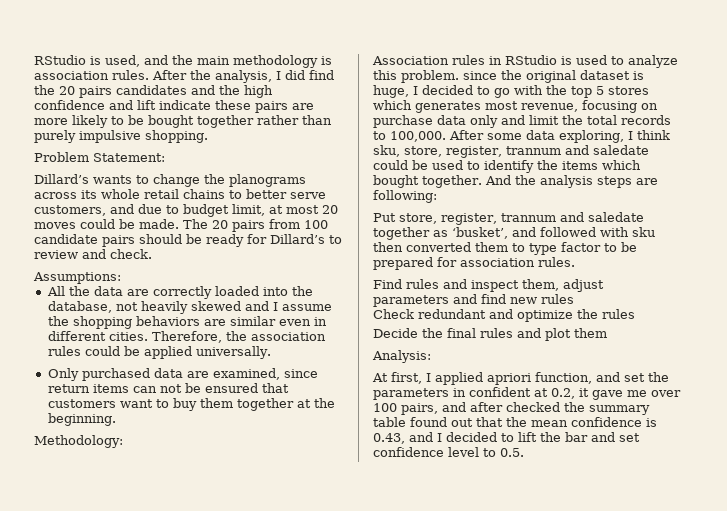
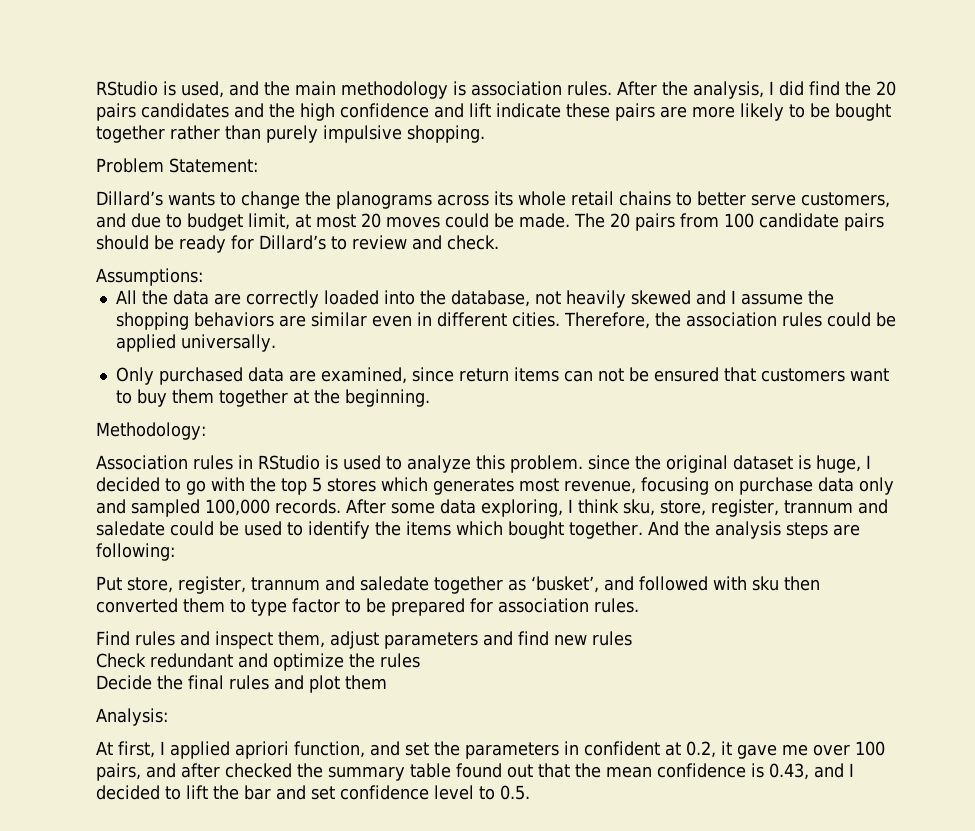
- Association rules in RStudio is used to analyze this problem. since the original dataset is huge, I decided to go with the top 5 stores which generates most revenue, focusing on purchase data only and limit the total records to 100,000.
+ Association rules in RStudio is used to analyze this problem. since the original dataset is huge, I decided to go with the top 5 stores which generates most revenue, focusing on purchase data only and sampled 100,000 records.

